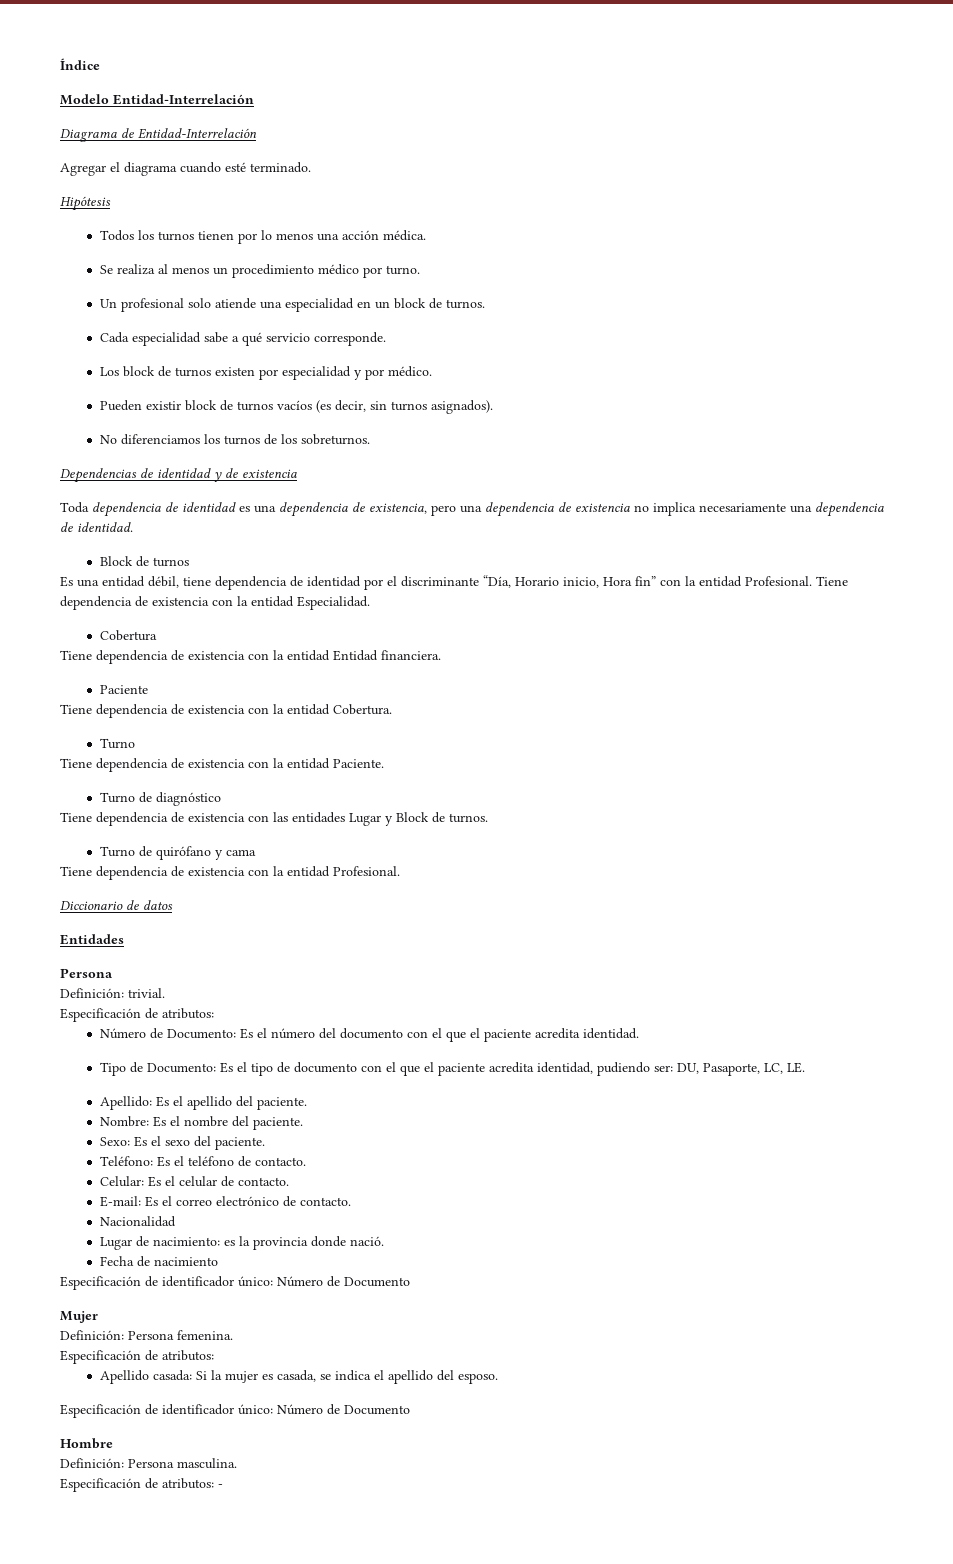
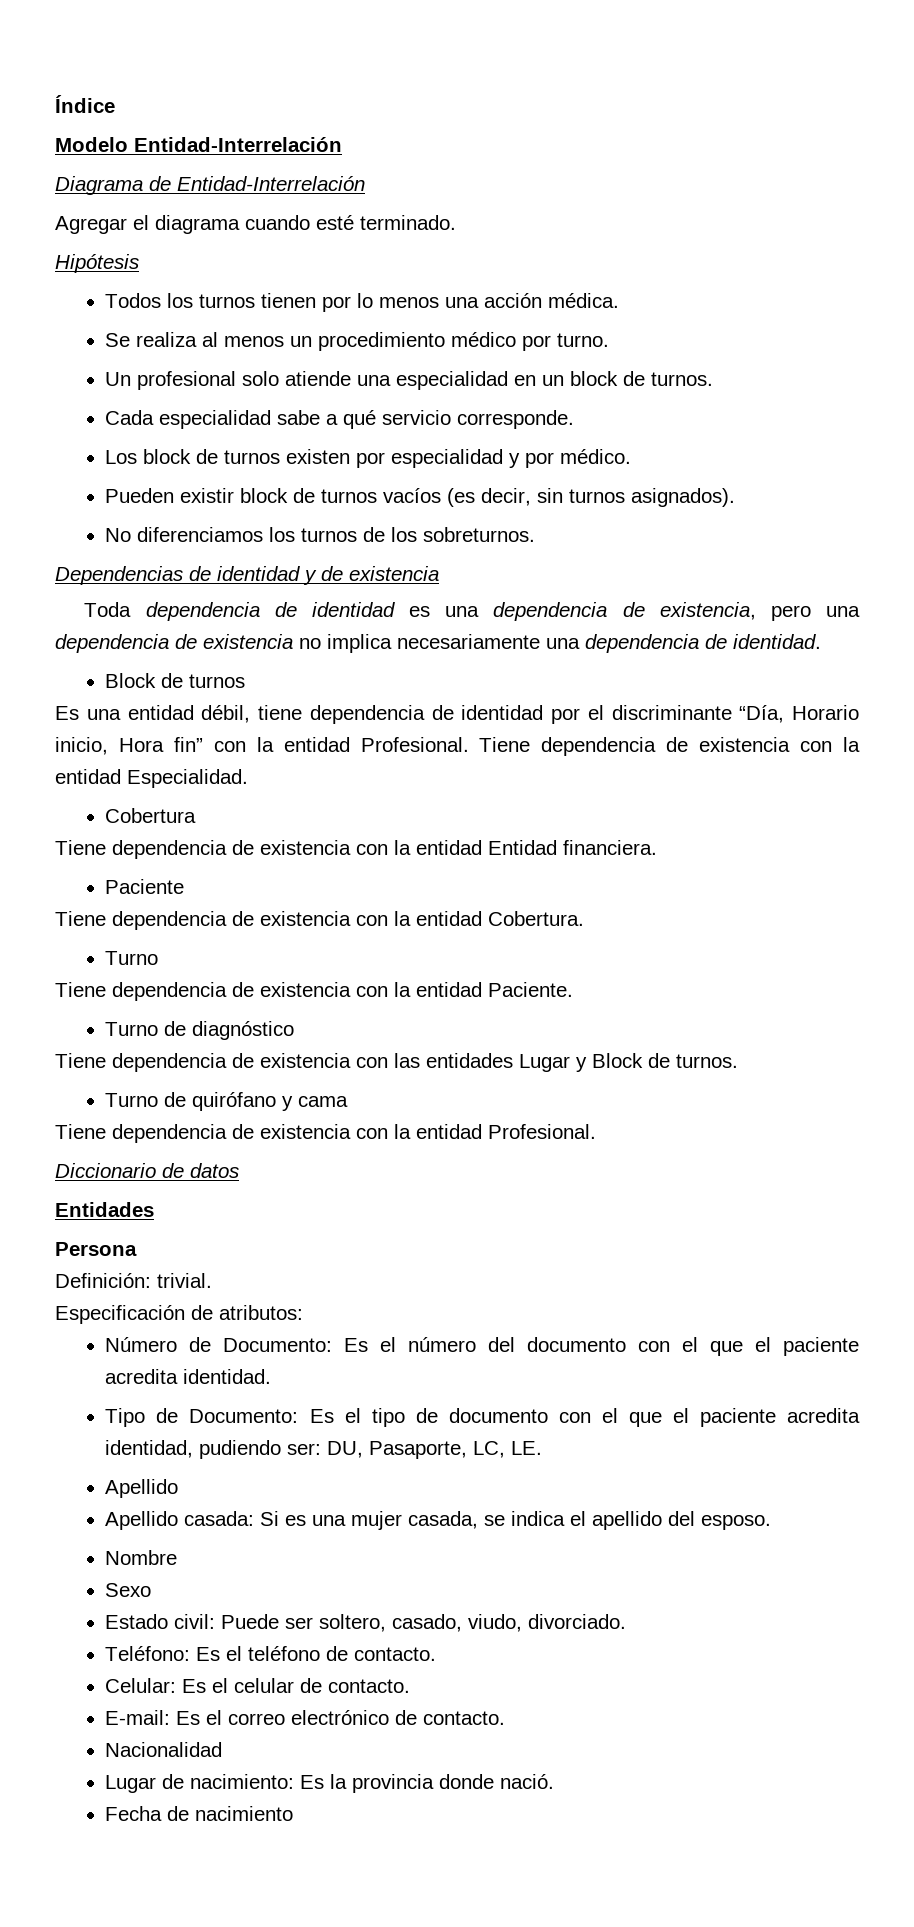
  Tipo de Documento: Es el tipo de documento con el que el paciente acredita identidad, pudiendo ser: DU, Pasaporte, LC, LE.
- Apellido: Es el apellido del paciente.
- Nombre: Es el nombre del paciente.
- Sexo: Es el sexo del paciente.
+ Apellido
+ Apellido casada: Si es una mujer casada, se indica el apellido del esposo.
+ Nombre
+ Sexo
+ Estado civil: Puede ser soltero, casado, viudo, divorciado.
- Lugar de nacimiento: es la provincia donde nació.
+ Lugar de nacimiento: Es la provincia donde nació.
  Fecha de nacimiento
- Especificación de identificador único: Número de Documento
- Mujer
- Definición: Persona femenina.
- Especificación de atributos:
- Apellido casada: Si la mujer es casada, se indica el apellido del esposo.
- Especificación de identificador único: Número de Documento
- Hombre
- Definición: Persona masculina.
- Especificación de atributos: -

